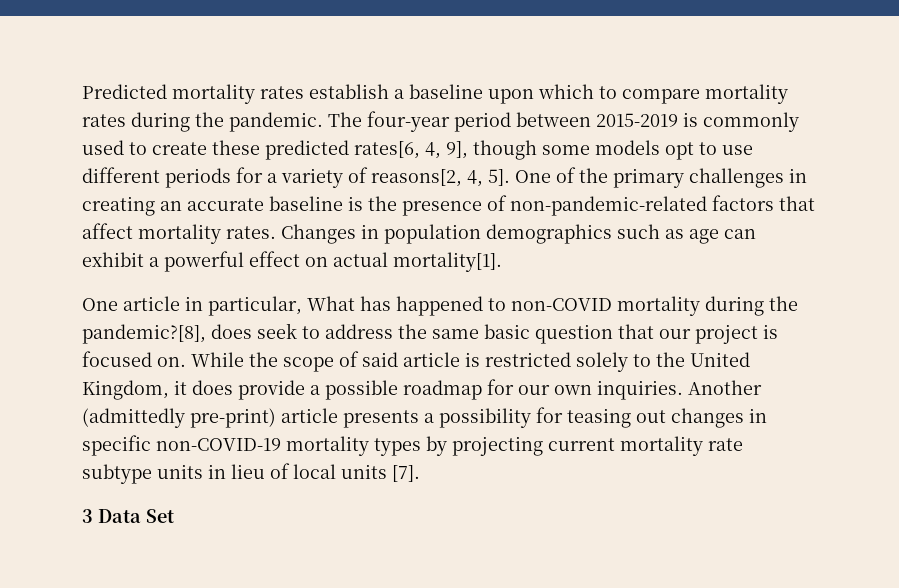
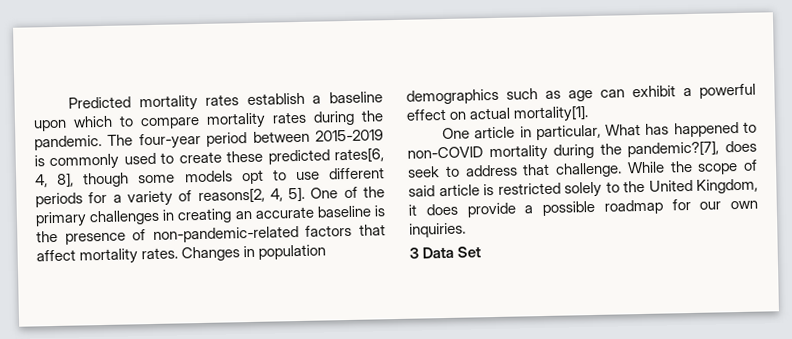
- The four-year period between 2015-2019 is commonly used to create these predicted rates[6, 4, 9], though some models opt to use different periods for a variety of reasons[2, 4, 5].
+ The four-year period between 2015-2019 is commonly used to create these predicted rates[6, 4, 8], though some models opt to use different periods for a variety of reasons[2, 4, 5].
- One article in particular, What has happened to non-COVID mortality during the pandemic?[8], does seek to address the same basic question that our project is focused on.
+ One article in particular, What has happened to non-COVID mortality during the pandemic?[7], does seek to address that challenge.
- Another (admittedly pre-print) article presents a possibility for teasing out changes in specific non-COVID-19 mortality types by projecting current mortality rate subtype units in lieu of local units [7].

